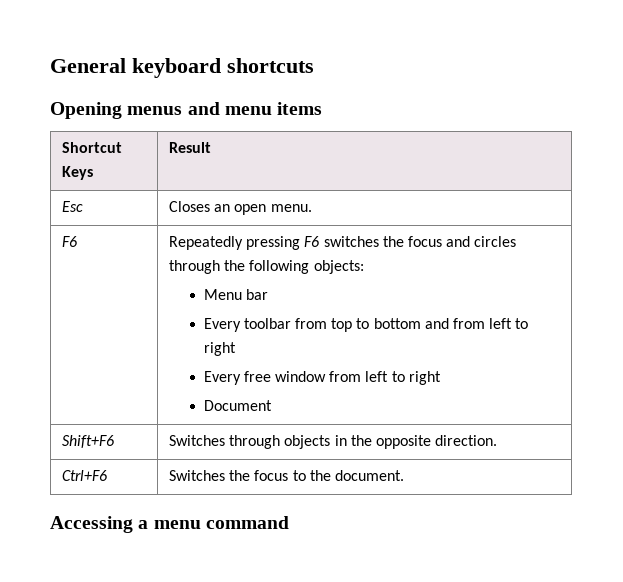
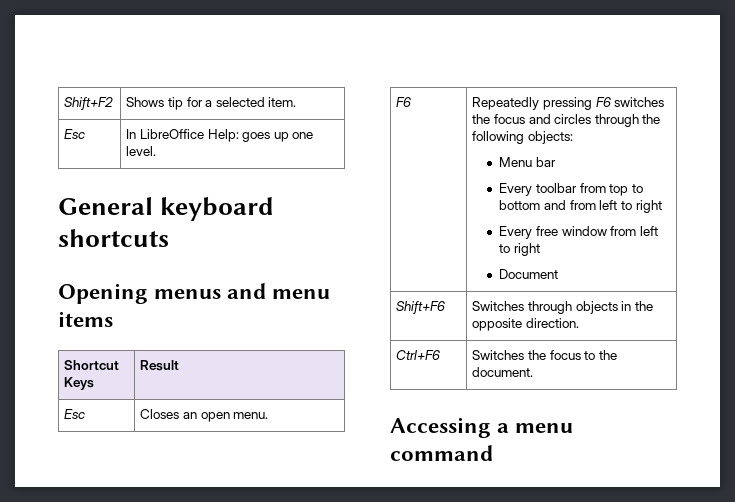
+ Shift+F2 | Shows tip for a selected item.
+ Esc | In LibreOffice Help: goes up one level.

